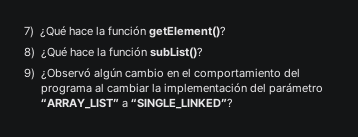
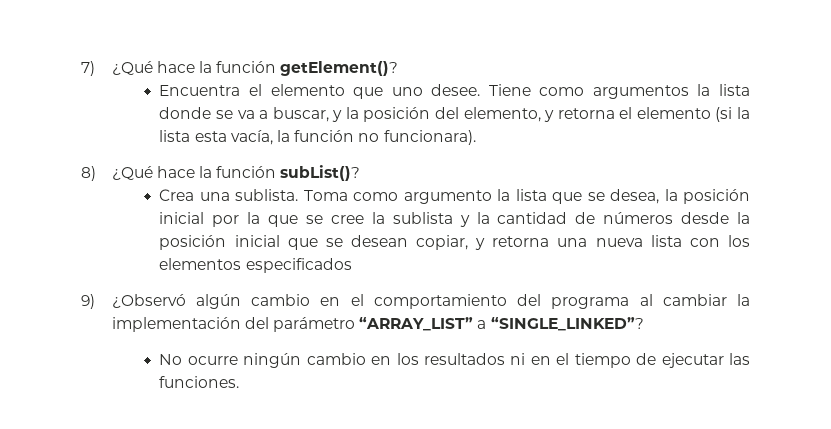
+ Encuentra el elemento que uno desee. Tiene como argumentos la lista donde se va a buscar, y la posición del elemento, y retorna el elemento (si la lista esta vacía, la función no funcionara).
+ Crea una sublista. Toma como argumento la lista que se desea, la posición inicial por la que se cree la sublista y la cantidad de números desde la posición inicial que se desean copiar, y retorna una nueva lista con los elementos especificados
+ No ocurre ningún cambio en los resultados ni en el tiempo de ejecutar las funciones.

